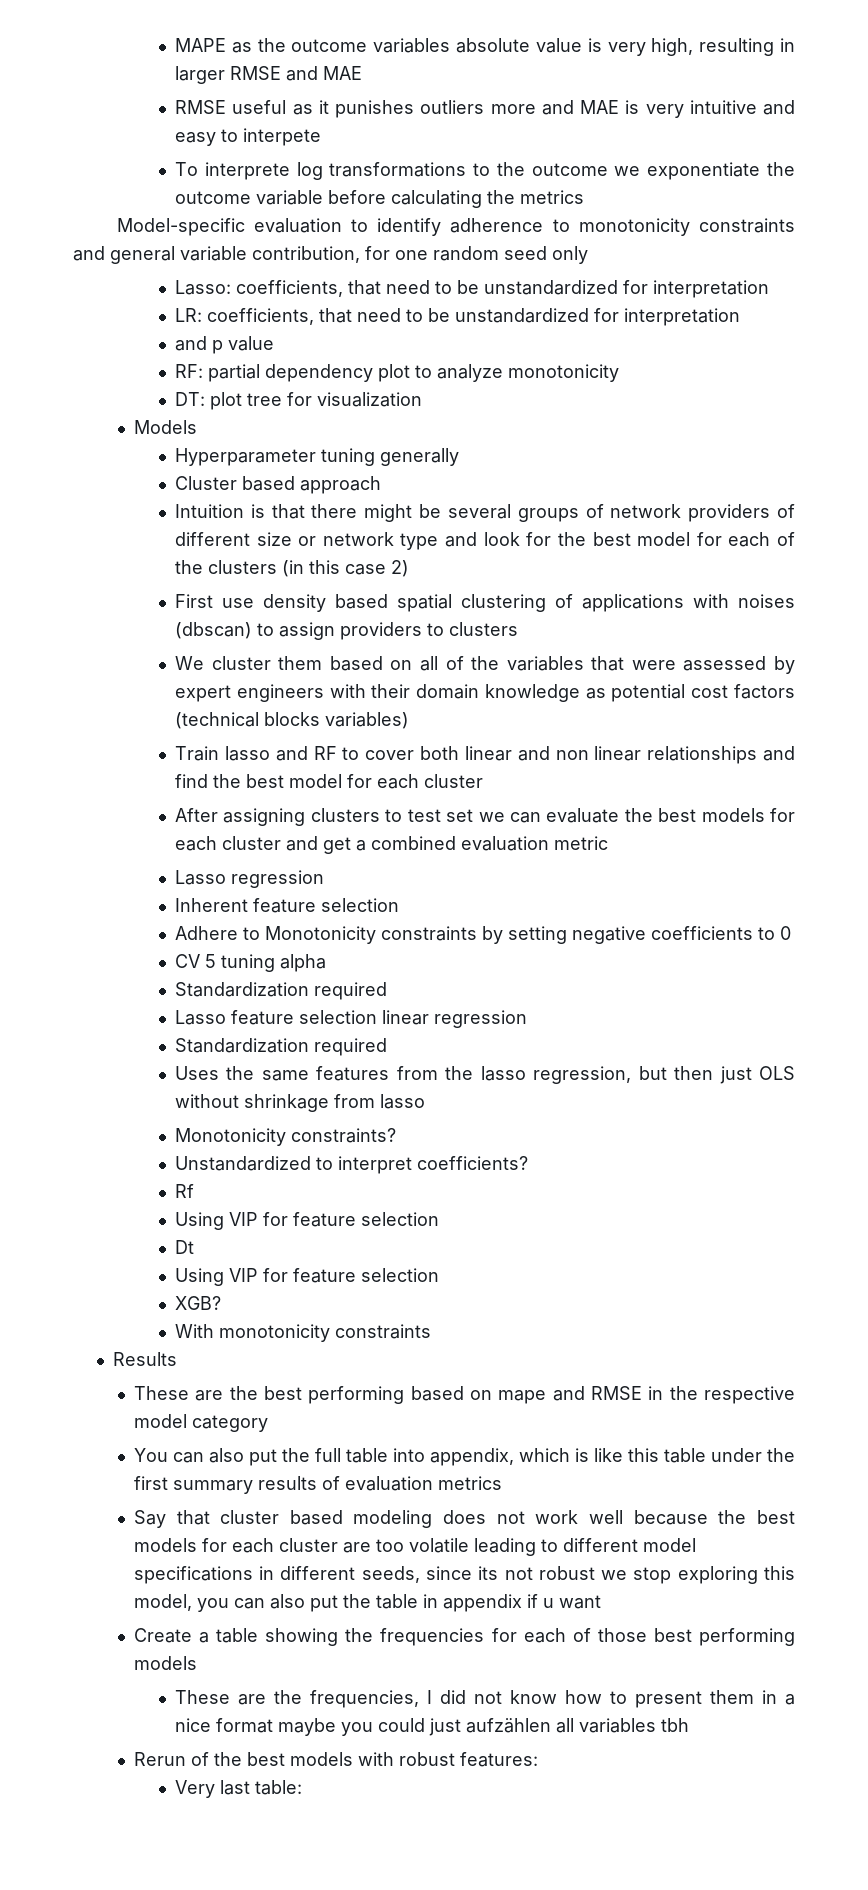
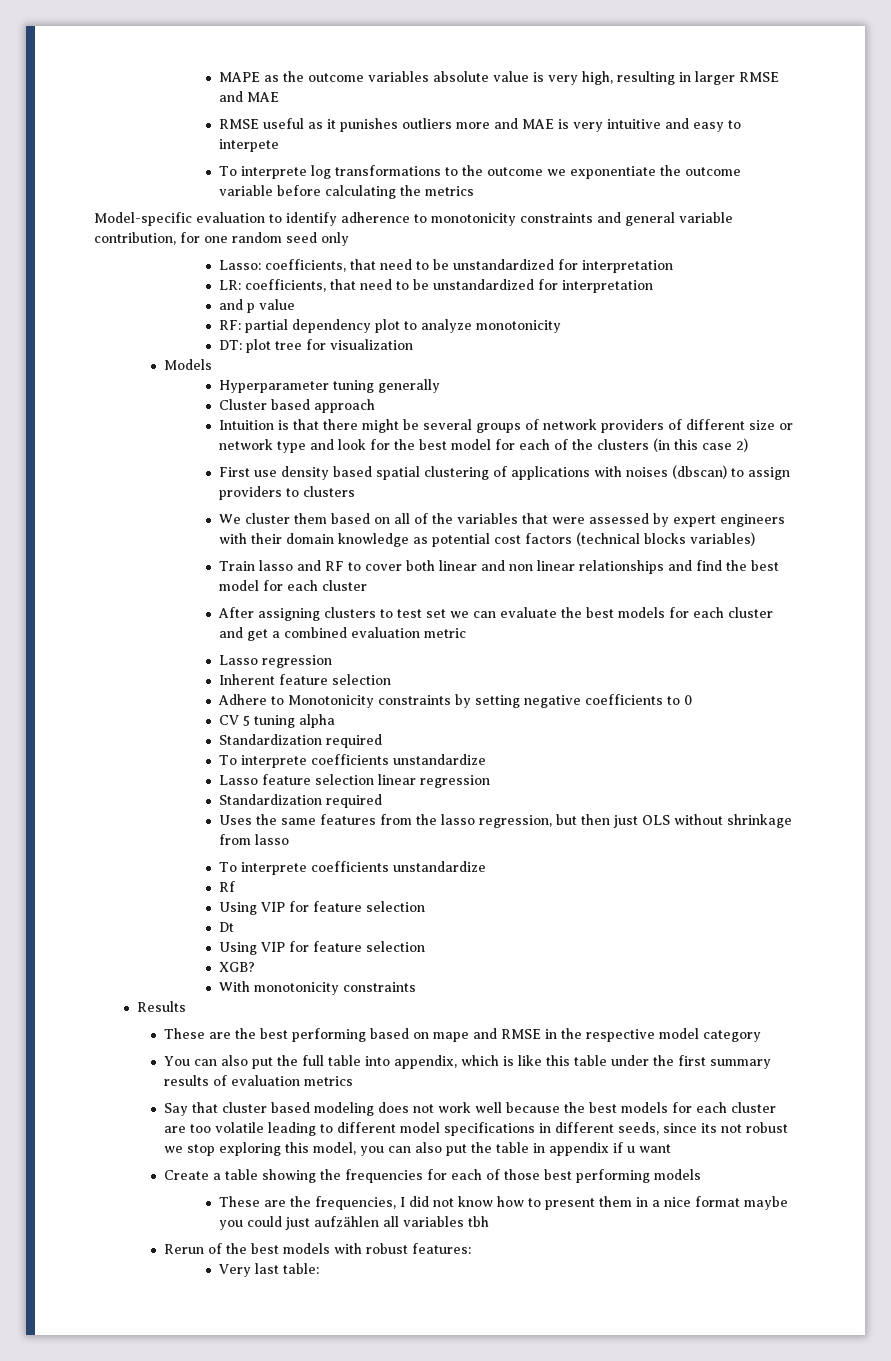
  CV 5 tuning alpha
  Standardization required
+ To interprete coefficients unstandardize
  Uses the same features from the lasso regression, but then just OLS without shrinkage from lasso
- Monotonicity constraints?
- Unstandardized to interpret coefficients?
+ To interprete coefficients unstandardize

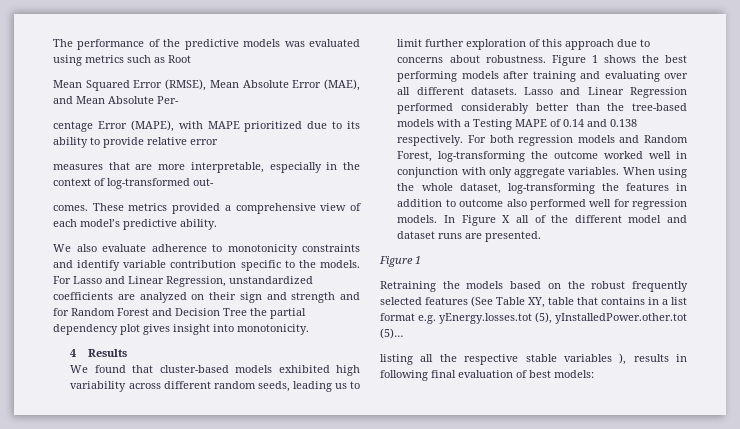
- MAPE as the outcome variables absolute value is very high, resulting in larger RMSE and MAE
- RMSE useful as it punishes outliers more and MAE is very intuitive and easy to interpete
- To interprete log transformations to the outcome we exponentiate the outcome variable before calculating the metrics
- Model-specific evaluation to identify adherence to monotonicity constraints and general variable contribution, for one random seed only
- Lasso: coefficients, that need to be unstandardized for interpretation
- LR: coefficients, that need to be unstandardized for interpretation
- and p value
- RF: partial dependency plot to analyze monotonicity
- DT: plot tree for visualization
- Models
- Hyperparameter tuning generally
- Cluster based approach
- Intuition is that there might be several groups of network providers of different size or network type and look for the best model for each of the clusters (in this case 2)
- First use density based spatial clustering of applications with noises (dbscan) to assign providers to clusters
- We cluster them based on all of the variables that were assessed by expert engineers with their domain knowledge as potential cost factors (technical blocks variables)
- Train lasso and RF to cover both linear and non linear relationships and find the best model for each cluster
- After assigning clusters to test set we can evaluate the best models for each cluster and get a combined evaluation metric
- Lasso regression
- Inherent feature selection
- Adhere to Monotonicity constraints by setting negative coefficients to 0
- CV 5 tuning alpha
- Standardization required
- To interprete coefficients unstandardize
- Lasso feature selection linear regression
- Standardization required
- Uses the same features from the lasso regression, but then just OLS without shrinkage from lasso
- To interprete coefficients unstandardize
- Rf
- Using VIP for feature selection
- Dt
- Using VIP for feature selection
- XGB?
- With monotonicity constraints
- Results
- These are the best performing based on mape and RMSE in the respective model category
- You can also put the full table into appendix, which is like this table under the first summary results of evaluation metrics
- Say that cluster based modeling does not work well because the best models for each cluster are too volatile leading to different model specifications in different seeds, since its not robust we stop exploring this model, you can also put the table in appendix if u want
- Create a table showing the frequencies for each of those best performing models
- These are the frequencies, I did not know how to present them in a nice format maybe you could just aufzählen all variables tbh
- Rerun of the best models with robust features:
- Very last table:
+ The performance of the predictive models was evaluated using metrics such as Root
+ Mean Squared Error (RMSE), Mean Absolute Error (MAE), and Mean Absolute Per-
+ centage Error (MAPE), with MAPE prioritized due to its ability to provide relative error
+ measures that are more interpretable, especially in the context of log-transformed out-
+ comes. These metrics provided a comprehensive view of each model’s predictive ability.
+ We also evaluate adherence to monotonicity constraints and identify variable contribution specific to the models. For Lasso and Linear Regression, unstandardized coefficients are analyzed on their sign and strength and for Random Forest and Decision Tree the partial dependency plot gives insight into monotonicity.
+ 4 Results
+ We found that cluster-based models exhibited high variability across different random seeds, leading us to limit further exploration of this approach due to concerns about robustness. Figure 1 shows the best performing models after training and evaluating over all different datasets. Lasso and Linear Regression performed considerably better than the tree-based models with a Testing MAPE of 0.14 and 0.138 respectively. For both regression models and Random Forest, log-transforming the outcome worked well in conjunction with only aggregate variables. When using the whole dataset, log-transforming the features in addition to outcome also performed well for regression models. In Figure X all of the different model and dataset runs are presented.
+ Figure 1
+ Retraining the models based on the robust frequently selected features (See Table XY, table that contains in a list format e.g. yEnergy.losses.tot (5), yInstalledPower.other.tot (5)…
+ listing all the respective stable variables ), results in following final evaluation of best models:

